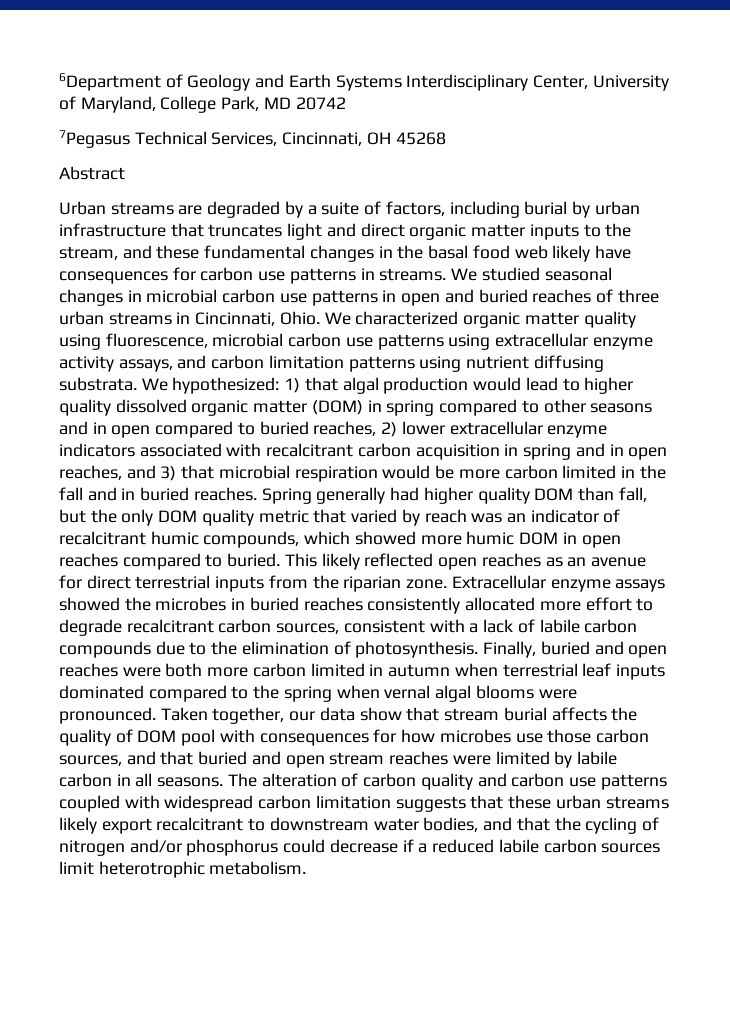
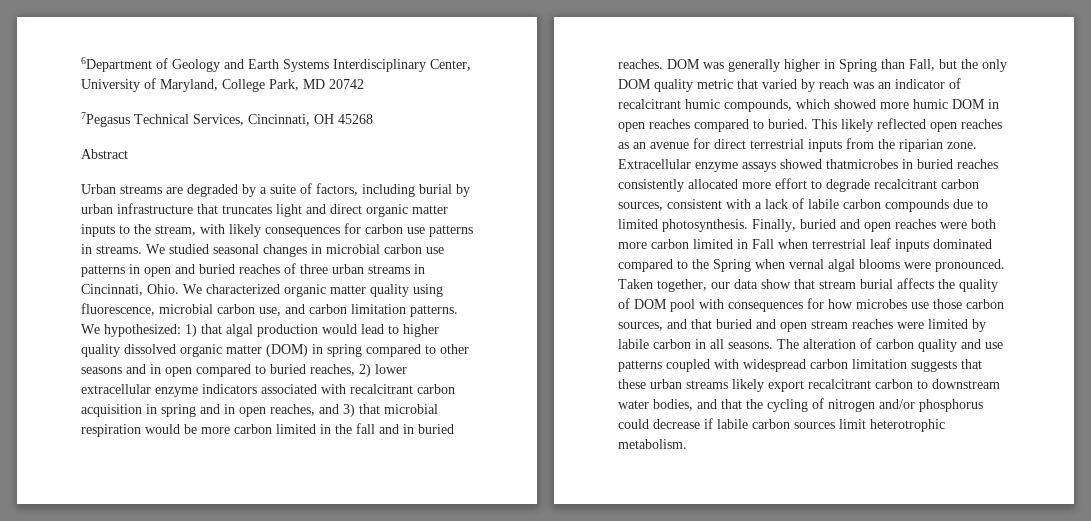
- Urban streams are degraded by a suite of factors, including burial by urban infrastructure that truncates light and direct organic matter inputs to the stream, and these fundamental changes in the basal food web likely have consequences for carbon use patterns in streams.
+ Urban streams are degraded by a suite of factors, including burial by urban infrastructure that truncates light and direct organic matter inputs to the stream, with likely consequences for carbon use patterns in streams.
- We characterized organic matter quality using fluorescence, microbial carbon use patterns using extracellular enzyme activity assays, and carbon limitation patterns using nutrient diffusing substrata.
+ We characterized organic matter quality using fluorescence, microbial carbon use, and carbon limitation patterns.
- Spring generally had higher quality DOM than fall, but the only DOM quality metric that varied by reach was an indicator of recalcitrant humic compounds, which showed more humic DOM in open reaches compared to buried.
+ DOM was generally higher in Spring than Fall, but the only DOM quality metric that varied by reach was an indicator of recalcitrant humic compounds, which showed more humic DOM in open reaches compared to buried.
- Extracellular enzyme assays showed the microbes in buried reaches consistently allocated more effort to degrade recalcitrant carbon sources, consistent with a lack of labile carbon compounds due to the elimination of photosynthesis.
+ Extracellular enzyme assays showed thatmicrobes in buried reaches consistently allocated more effort to degrade recalcitrant carbon sources, consistent with a lack of labile carbon compounds due to limited photosynthesis.
- Finally, buried and open reaches were both more carbon limited in autumn when terrestrial leaf inputs dominated compared to the spring when vernal algal blooms were pronounced.
+ Finally, buried and open reaches were both more carbon limited in Fall when terrestrial leaf inputs dominated compared to the Spring when vernal algal blooms were pronounced.
- The alteration of carbon quality and carbon use patterns coupled with widespread carbon limitation suggests that these urban streams likely export recalcitrant to downstream water bodies, and that the cycling of nitrogen and/or phosphorus could decrease if a reduced labile carbon sources limit heterotrophic metabolism.
+ The alteration of carbon quality and use patterns coupled with widespread carbon limitation suggests that these urban streams likely export recalcitrant carbon to downstream water bodies, and that the cycling of nitrogen and/or phosphorus could decrease if labile carbon sources limit heterotrophic metabolism.

